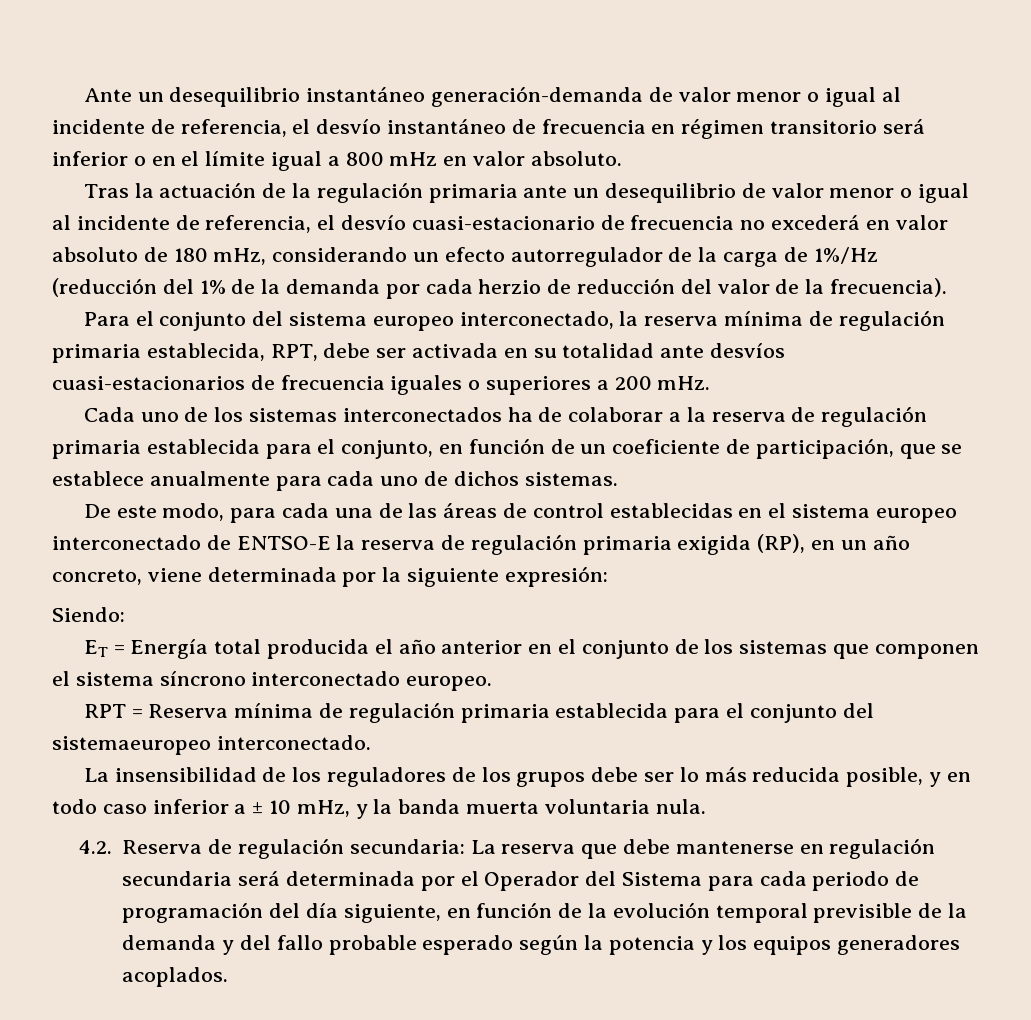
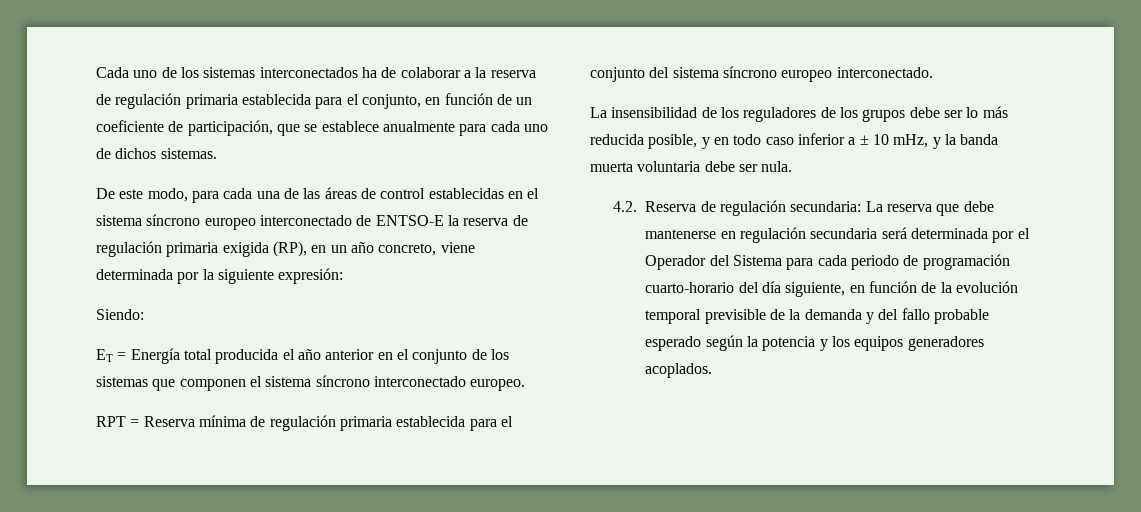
- Ante un desequilibrio instantáneo generación-demanda de valor menor o igual al incidente de referencia, el desvío instantáneo de frecuencia en régimen transitorio será inferior o en el límite igual a 800 mHz en valor absoluto.
- Tras la actuación de la regulación primaria ante un desequilibrio de valor menor o igual al incidente de referencia, el desvío cuasi-estacionario de frecuencia no excederá en valor absoluto de 180 mHz, considerando un efecto autorregulador de la carga de 1%/Hz (reducción del 1% de la demanda por cada herzio de reducción del valor de la frecuencia).
- Para el conjunto del sistema europeo interconectado, la reserva mínima de regulación primaria establecida, RPT, debe ser activada en su totalidad ante desvíos cuasi-estacionarios de frecuencia iguales o superiores a 200 mHz.
- De este modo, para cada una de las áreas de control establecidas en el sistema europeo interconectado de ENTSO-E la reserva de regulación primaria exigida (RP), en un año concreto, viene determinada por la siguiente expresión:
+ De este modo, para cada una de las áreas de control establecidas en el sistema síncrono europeo interconectado de ENTSO-E la reserva de regulación primaria exigida (RP), en un año concreto, viene determinada por la siguiente expresión:
- RPT = Reserva mínima de regulación primaria establecida para el conjunto del sistemaeuropeo interconectado.
+ RPT = Reserva mínima de regulación primaria establecida para el conjunto del sistema síncrono europeo interconectado.
- La insensibilidad de los reguladores de los grupos debe ser lo más reducida posible, y en todo caso inferior a ± 10 mHz, y la banda muerta voluntaria nula.
+ La insensibilidad de los reguladores de los grupos debe ser lo más reducida posible, y en todo caso inferior a ± 10 mHz, y la banda muerta voluntaria debe ser nula.
- 4.2. Reserva de regulación secundaria: La reserva que debe mantenerse en regulación secundaria será determinada por el Operador del Sistema para cada periodo de programación del día siguiente, en función de la evolución temporal previsible de la demanda y del fallo probable esperado según la potencia y los equipos generadores acoplados.
+ 4.2. Reserva de regulación secundaria: La reserva que debe mantenerse en regulación secundaria será determinada por el Operador del Sistema para cada periodo de programación cuarto-horario del día siguiente, en función de la evolución temporal previsible de la demanda y del fallo probable esperado según la potencia y los equipos generadores acoplados.

